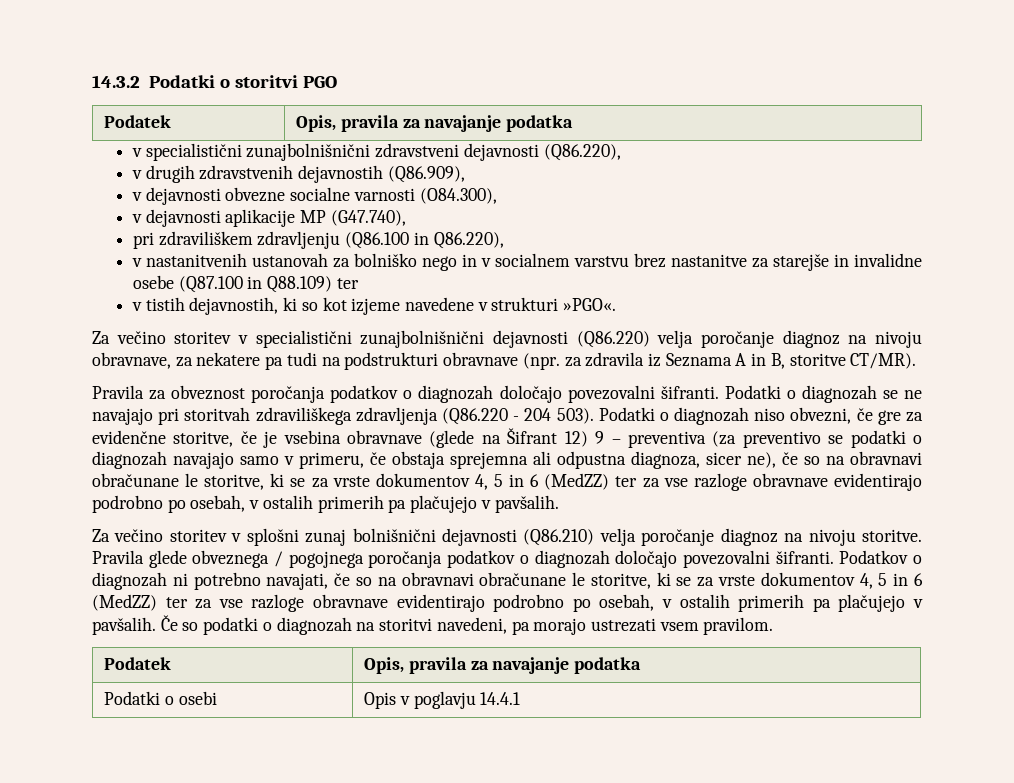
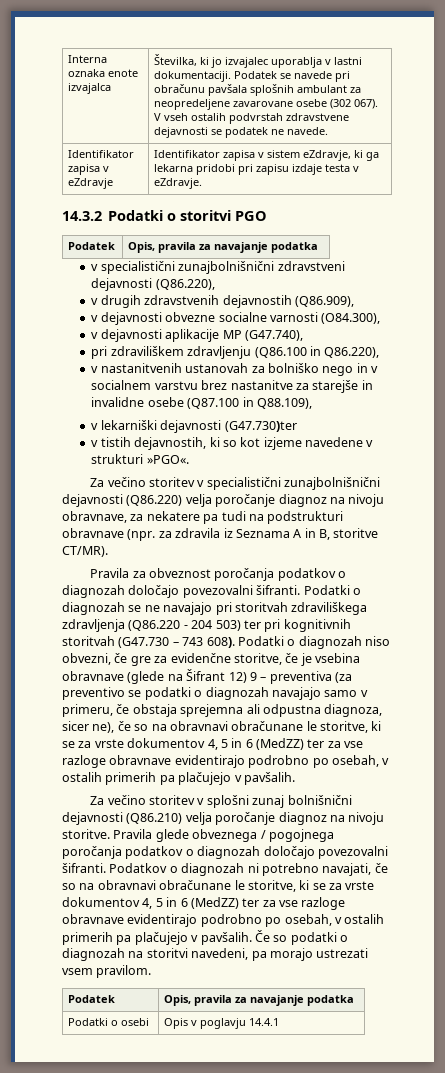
+ Interna oznaka enote izvajalca | Številka, ki jo izvajalec uporablja v lastni dokumentaciji. Podatek se navede pri obračunu pavšala splošnih ambulant za neopredeljene zavarovane osebe (302 067). V vseh ostalih podvrstah zdravstvene dejavnosti se podatek ne navede.
+ Identifikator zapisa v eZdravje | Identifikator zapisa v sistem eZdravje, ki ga lekarna pridobi pri zapisu izdaje testa v eZdravje.
- v nastanitvenih ustanovah za bolniško nego in v socialnem varstvu brez nastanitve za starejše in invalidne osebe (Q87.100 in Q88.109) ter
+ v nastanitvenih ustanovah za bolniško nego in v socialnem varstvu brez nastanitve za starejše in invalidne osebe (Q87.100 in Q88.109),
+ v lekarniški dejavnosti (G47.730)ter
- Podatki o diagnozah se ne navajajo pri storitvah zdraviliškega zdravljenja (Q86.220 - 204 503).
+ Podatki o diagnozah se ne navajajo pri storitvah zdraviliškega zdravljenja (Q86.220 - 204 503) ter pri kognitivnih storitvah (G47.730 – 743 608).

